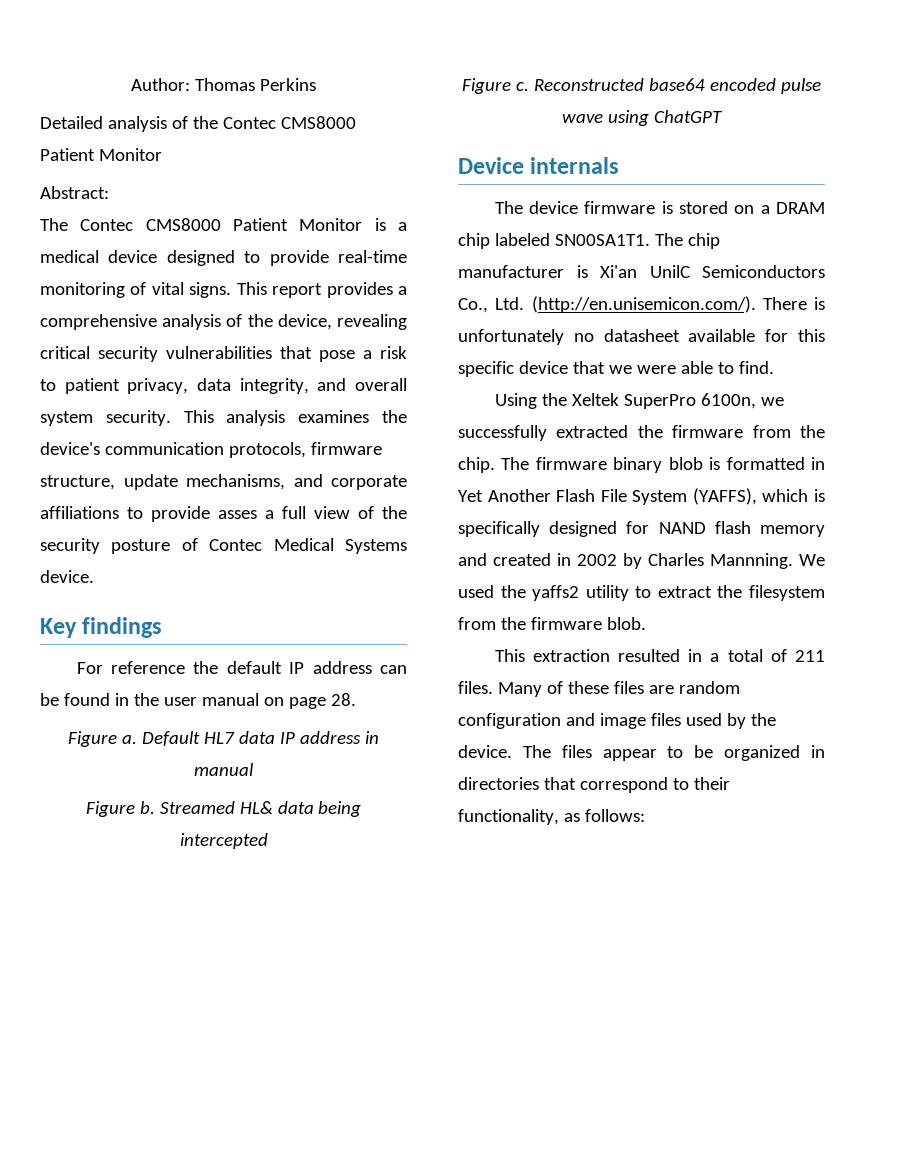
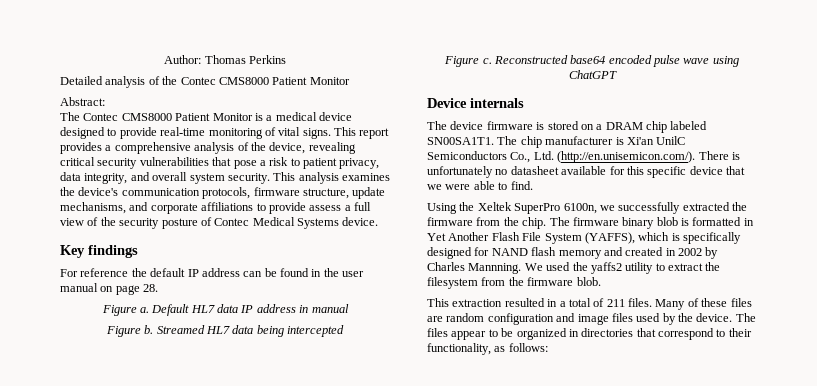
- This analysis examines the device's communication protocols, firmware structure, update mechanisms, and corporate affiliations to provide asses a full view of the security posture of Contec Medical Systems device.
+ This analysis examines the device's communication protocols, firmware structure, update mechanisms, and corporate affiliations to provide assess a full view of the security posture of Contec Medical Systems device.
- Streamed HL& data being intercepted
+ Streamed HL7 data being intercepted

